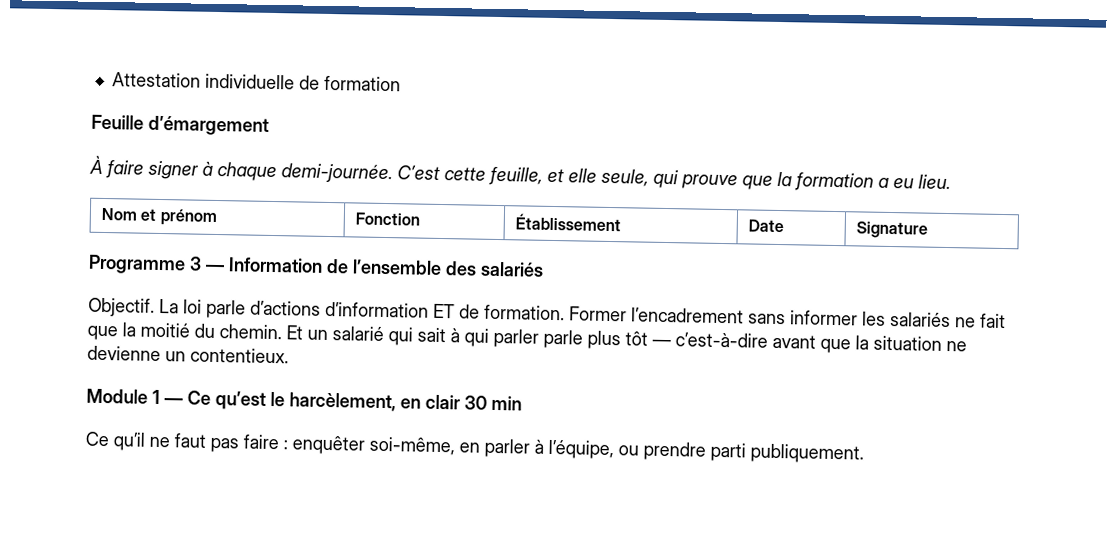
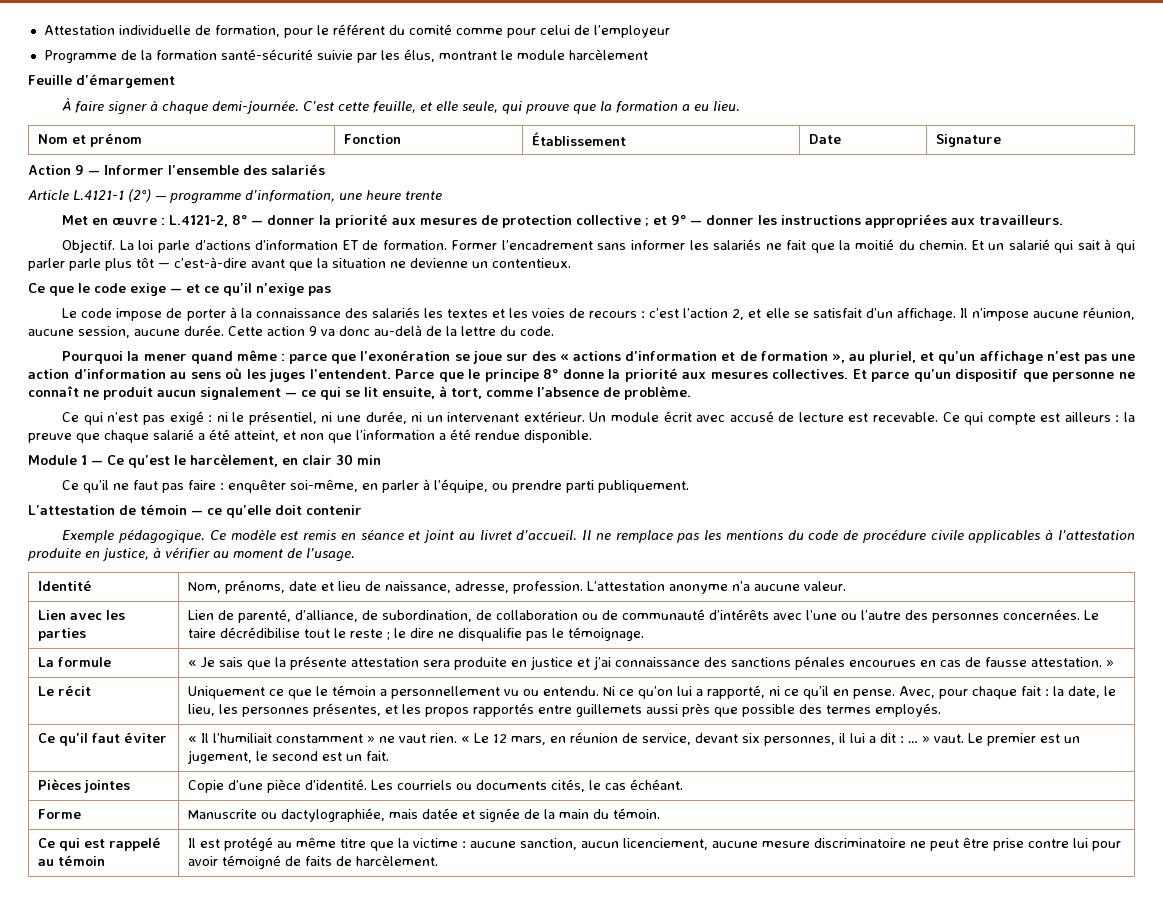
- Attestation individuelle de formation
+ Attestation individuelle de formation, pour le référent du comité comme pour celui de l’employeur
+ Programme de la formation santé-sécurité suivie par les élus, montrant le module harcèlement
- Programme 3 — Information de l’ensemble des salariés
+ Action 9 — Informer l’ensemble des salariés
+ Article L.4121-1 (2°) — programme d’information, une heure trente
+ Met en œuvre : L.4121-2, 8° — donner la priorité aux mesures de protection collective ; et 9° — donner les instructions appropriées aux travailleurs.
+ Ce que le code exige — et ce qu’il n’exige pas
+ Le code impose de porter à la connaissance des salariés les textes et les voies de recours : c’est l’action 2, et elle se satisfait d’un affichage. Il n’impose aucune réunion, aucune session, aucune durée. Cette action 9 va donc au-delà de la lettre du code.
+ Pourquoi la mener quand même : parce que l’exonération se joue sur des « actions d’information et de formation », au pluriel, et qu’un affichage n’est pas une action d’information au sens où les juges l’entendent. Parce que le principe 8° donne la priorité aux mesures collectives. Et parce qu’un dispositif que personne ne connaît ne produit aucun signalement — ce qui se lit ensuite, à tort, comme l’absence de problème.
+ Ce qui n’est pas exigé : ni le présentiel, ni une durée, ni un intervenant extérieur. Un module écrit avec accusé de lecture est recevable. Ce qui compte est ailleurs : la preuve que chaque salarié a été atteint, et non que l’information a été rendue disponible.
+ L’attestation de témoin — ce qu’elle doit contenir
+ Exemple pédagogique. Ce modèle est remis en séance et joint au livret d’accueil. Il ne remplace pas les mentions du code de procédure civile applicables à l’attestation produite en justice, à vérifier au moment de l’usage.
+ Identité | Nom, prénoms, date et lieu de naissance, adresse, profession. L’attestation anonyme n’a aucune valeur.
+ Lien avec les parties | Lien de parenté, d’alliance, de subordination, de collaboration ou de communauté d’intérêts avec l’une ou l’autre des personnes concernées. Le taire décrédibilise tout le reste ; le dire ne disqualifie pas le témoignage.
+ La formule | « Je sais que la présente attestation sera produite en justice et j’ai connaissance des sanctions pénales encourues en cas de fausse attestation. »
+ Le récit | Uniquement ce que le témoin a personnellement vu ou entendu. Ni ce qu’on lui a rapporté, ni ce qu’il en pense. Avec, pour chaque fait : la date, le lieu, les personnes présentes, et les propos rapportés entre guillemets aussi près que possible des termes employés.
+ Ce qu’il faut éviter | « Il l’humiliait constamment » ne vaut rien. « Le 12 mars, en réunion de service, devant six personnes, il lui a dit : … » vaut. Le premier est un jugement, le second est un fait.
+ Pièces jointes | Copie d’une pièce d’identité. Les courriels ou documents cités, le cas échéant.
+ Forme | Manuscrite ou dactylographiée, mais datée et signée de la main du témoin.
+ Ce qui est rappelé au témoin | Il est protégé au même titre que la victime : aucune sanction, aucun licenciement, aucune mesure discriminatoire ne peut être prise contre lui pour avoir témoigné de faits de harcèlement.

